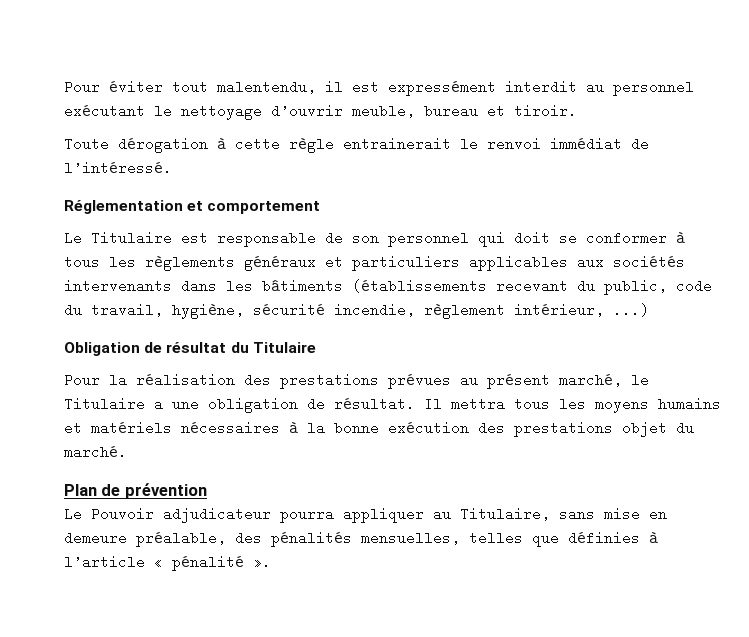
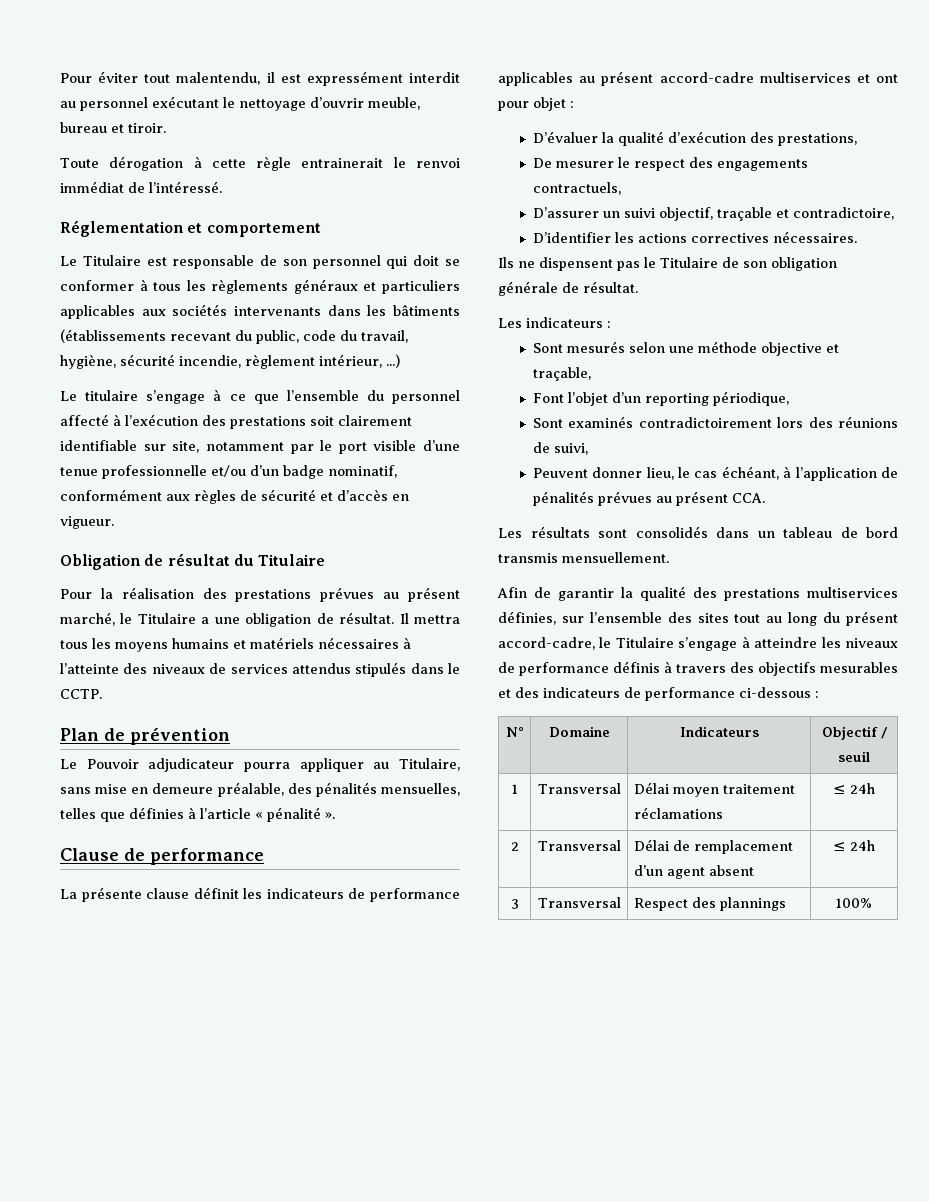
+ Le titulaire s’engage à ce que l’ensemble du personnel affecté à l’exécution des prestations soit clairement identifiable sur site, notamment par le port visible d’une tenue professionnelle et/ou d’un badge nominatif, conformément aux règles de sécurité et d’accès en vigueur.
- Il mettra tous les moyens humains et matériels nécessaires à la bonne exécution des prestations objet du marché.
+ Il mettra tous les moyens humains et matériels nécessaires à l’atteinte des niveaux de services attendus stipulés dans le CCTP.
+ Clause de performance
+ La présente clause définit les indicateurs de performance applicables au présent accord-cadre multiservices et ont pour objet :
+ D’évaluer la qualité d’exécution des prestations,
+ De mesurer le respect des engagements contractuels,
+ D’assurer un suivi objectif, traçable et contradictoire,
+ D’identifier les actions correctives nécessaires.
+ Ils ne dispensent pas le Titulaire de son obligation générale de résultat.
+ Les indicateurs :
+ Sont mesurés selon une méthode objective et traçable,
+ Font l’objet d’un reporting périodique,
+ Sont examinés contradictoirement lors des réunions de suivi,
+ Peuvent donner lieu, le cas échéant, à l’application de pénalités prévues au présent CCA.
+ Les résultats sont consolidés dans un tableau de bord transmis mensuellement.
+ Afin de garantir la qualité des prestations multiservices définies, sur l’ensemble des sites tout au long du présent accord-cadre, le Titulaire s’engage à atteindre les niveaux de performance définis à travers des objectifs mesurables et des indicateurs de performance ci-dessous :
+ N° | Domaine | Indicateurs | Objectif / seuil
+ 1 | Transversal | Délai moyen traitement réclamations | ≤ 24h
+ 2 | Transversal | Délai de remplacement d’un agent absent | ≤ 24h
+ 3 | Transversal | Respect des plannings | 100%

